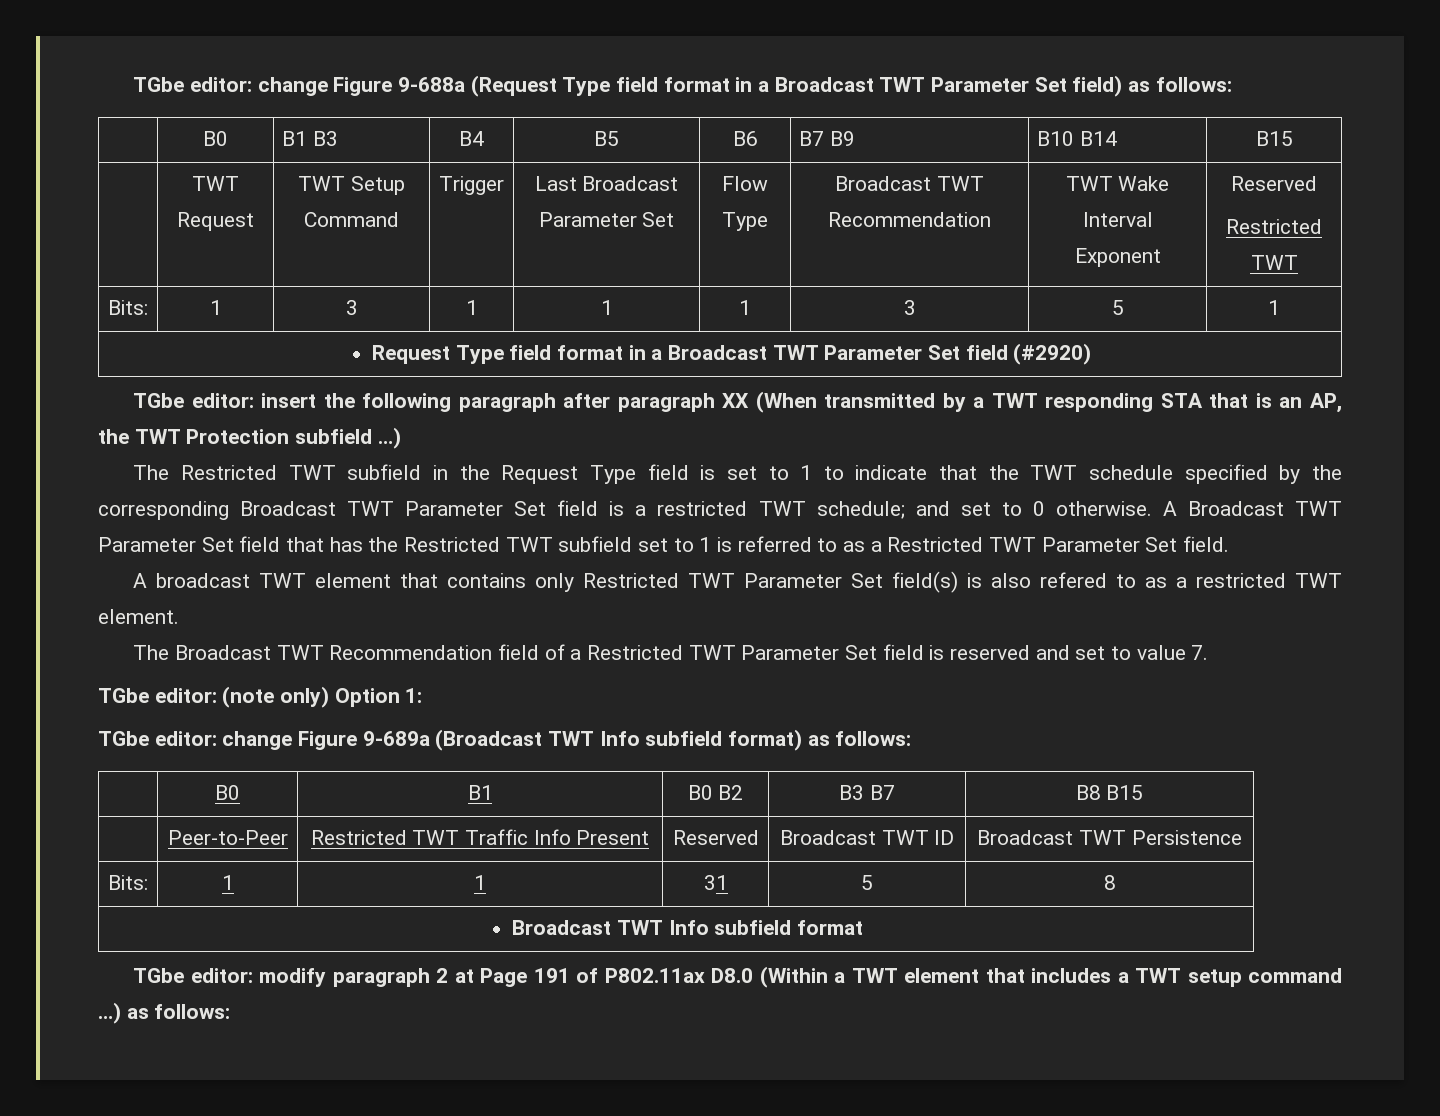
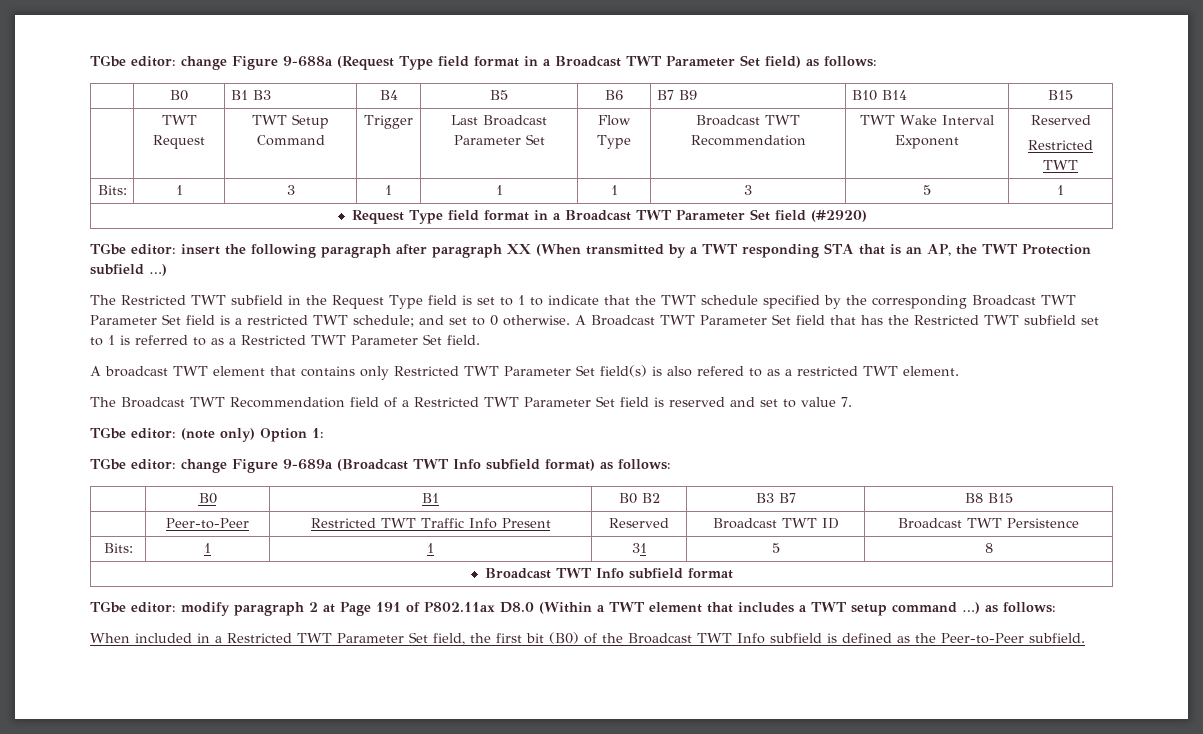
+ When included in a Restricted TWT Parameter Set field, the first bit (B0) of the Broadcast TWT Info subfield is defined as the Peer-to-Peer subfield.

